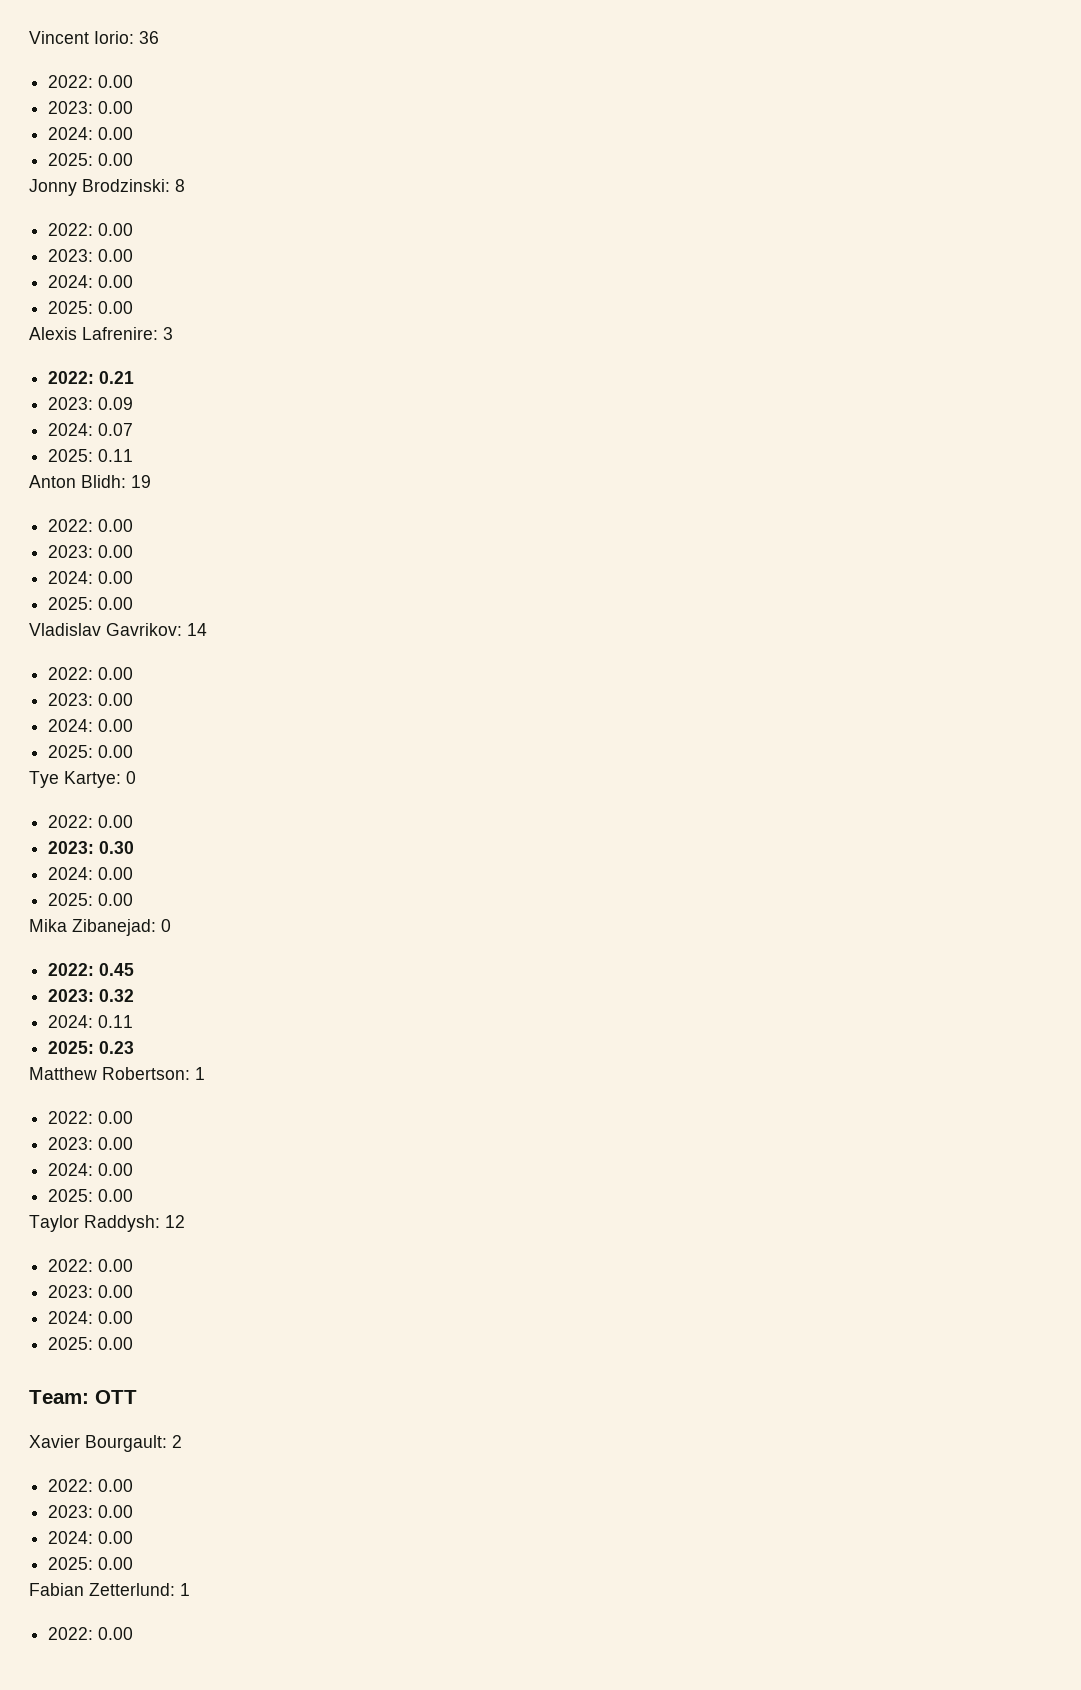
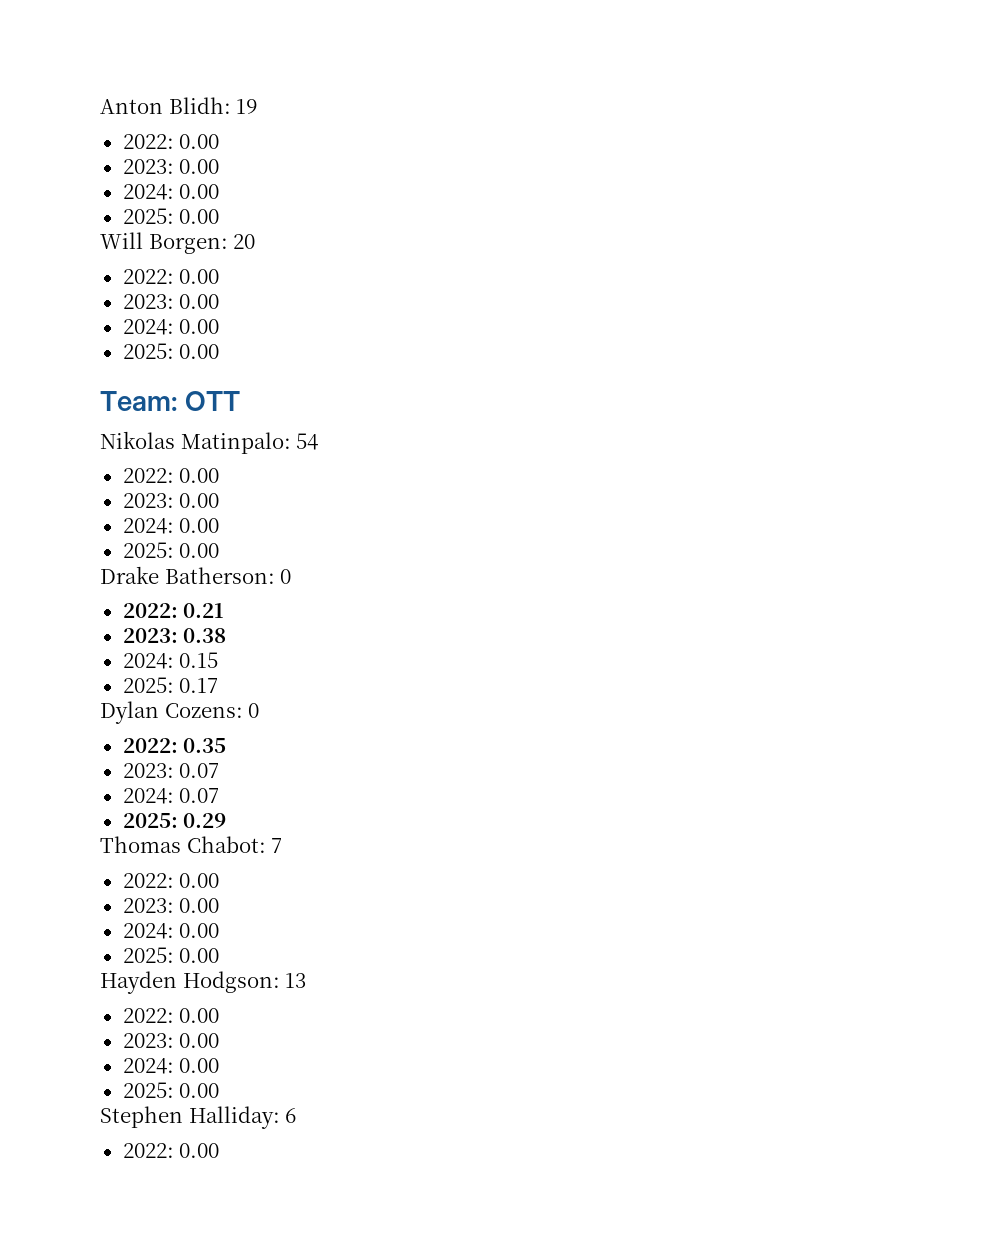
- Vincent Iorio: 36
- 2022: 0.00
- 2023: 0.00
- 2024: 0.00
- 2025: 0.00
- Jonny Brodzinski: 8
- 2022: 0.00
- 2023: 0.00
- 2024: 0.00
- 2025: 0.00
- Alexis Lafrenire: 3
- 2022: 0.21
- 2023: 0.09
- 2024: 0.07
- 2025: 0.11
- Vladislav Gavrikov: 14
- 2022: 0.00
- 2023: 0.00
- 2024: 0.00
- 2025: 0.00
- Tye Kartye: 0
- 2022: 0.00
- 2023: 0.30
- 2024: 0.00
- 2025: 0.00
- Mika Zibanejad: 0
- 2022: 0.45
- 2023: 0.32
- 2024: 0.11
- 2025: 0.23
- Matthew Robertson: 1
- 2022: 0.00
- 2023: 0.00
- 2024: 0.00
- 2025: 0.00
- Taylor Raddysh: 12
+ Will Borgen: 20
- Xavier Bourgault: 2
+ Nikolas Matinpalo: 54
  2022: 0.00
  2023: 0.00
  2024: 0.00
  2025: 0.00
- Fabian Zetterlund: 1
+ Drake Batherson: 0
+ 2022: 0.21
+ 2023: 0.38
+ 2024: 0.15
+ 2025: 0.17
+ Dylan Cozens: 0
+ 2022: 0.35
+ 2023: 0.07
+ 2024: 0.07
+ 2025: 0.29
+ Thomas Chabot: 7
+ 2022: 0.00
+ 2023: 0.00
+ 2024: 0.00
+ 2025: 0.00
+ Hayden Hodgson: 13
+ 2022: 0.00
+ 2023: 0.00
+ 2024: 0.00
+ 2025: 0.00
+ Stephen Halliday: 6

